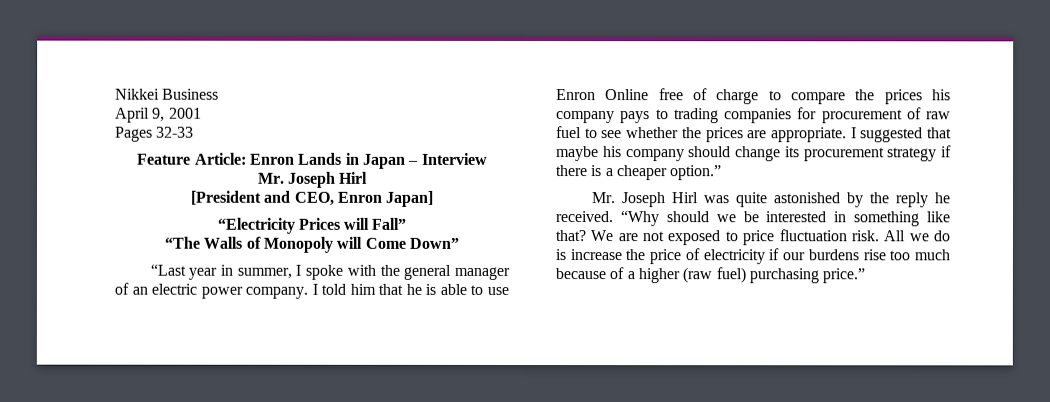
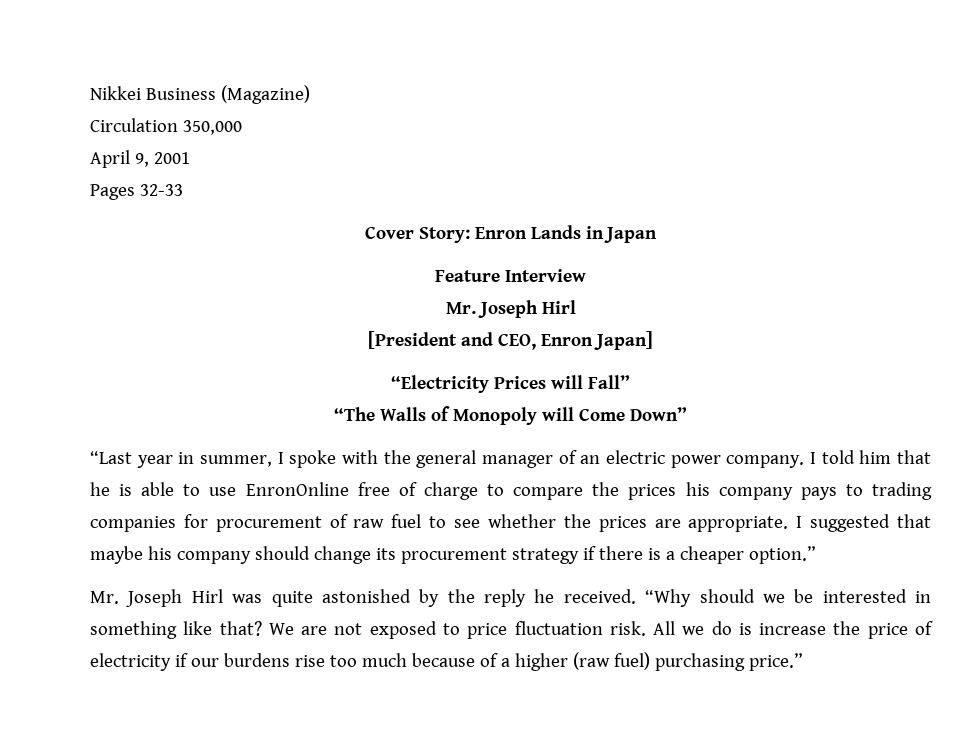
- Nikkei Business
+ Nikkei Business (Magazine)
+ Circulation 350,000
- Feature Article: Enron Lands in Japan – Interview
+ Cover Story: Enron Lands in Japan
+ Feature Interview
- I told him that he is able to use Enron Online free of charge to compare the prices his company pays to trading companies for procurement of raw fuel to see whether the prices are appropriate.
+ I told him that he is able to use EnronOnline free of charge to compare the prices his company pays to trading companies for procurement of raw fuel to see whether the prices are appropriate.

